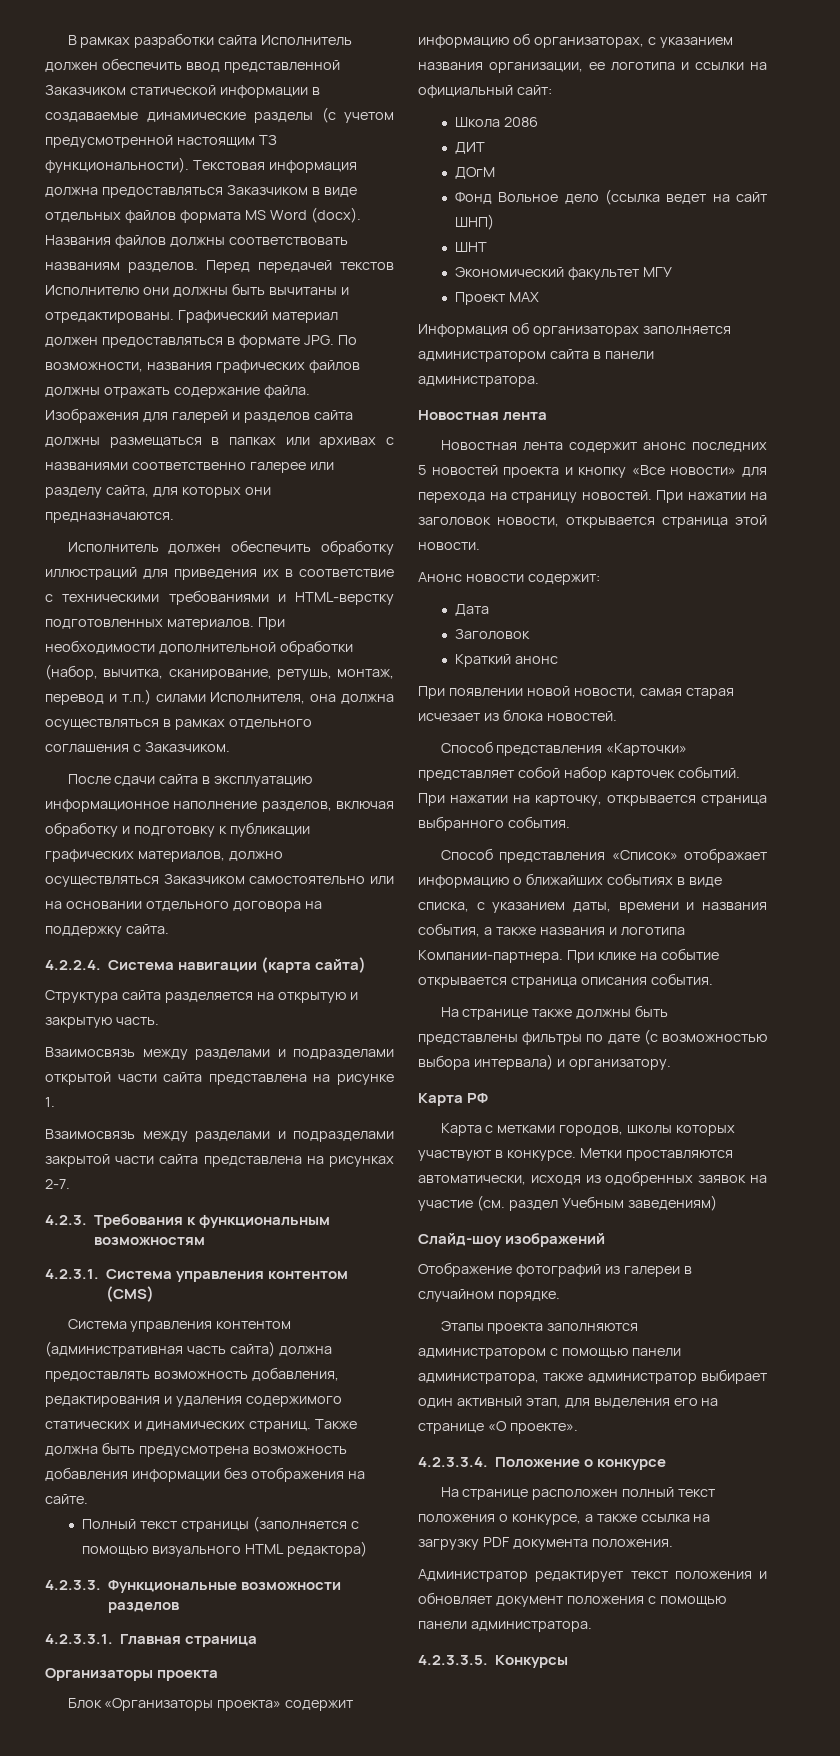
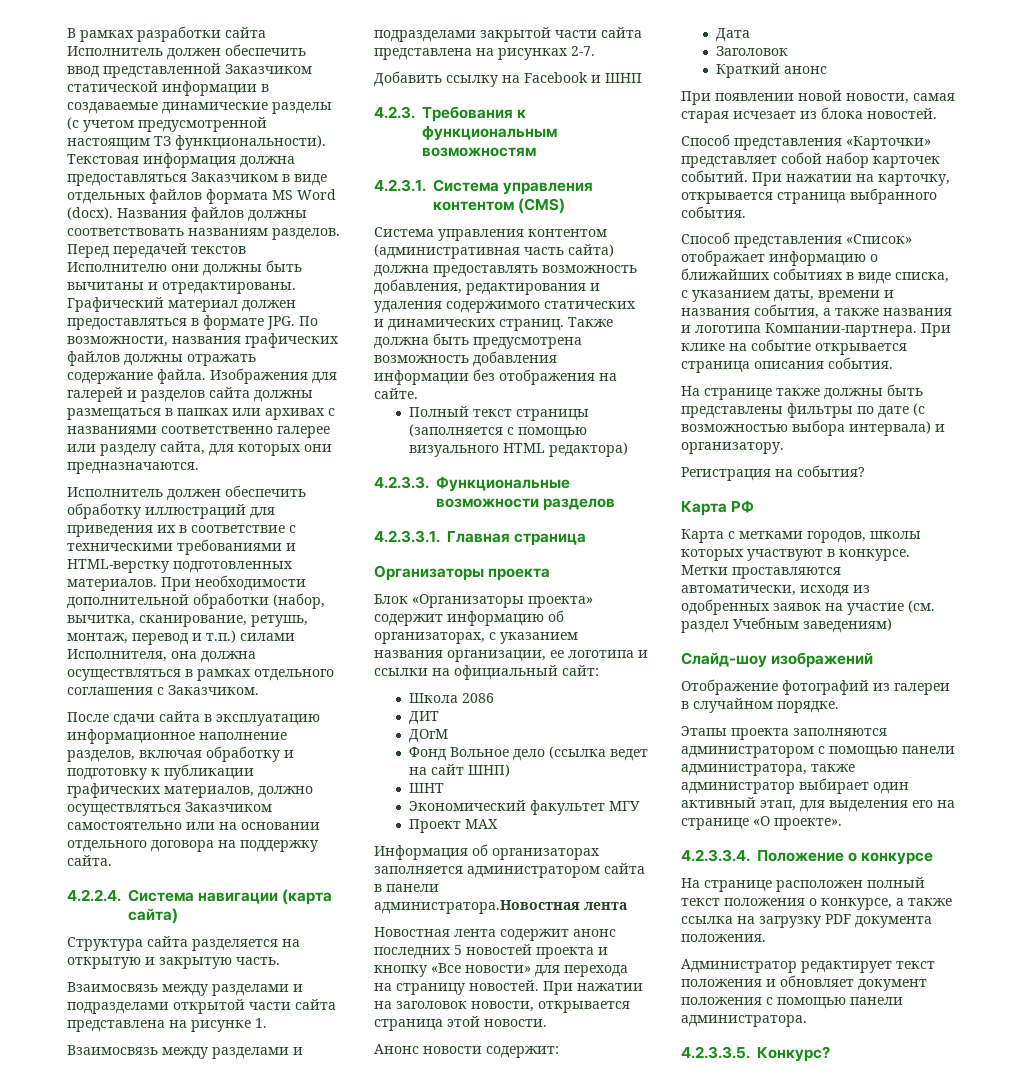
+ Добавить ссылку на Facebook и ШНП
- Информация об организаторах заполняется администратором сайта в панели администратора.
- Новостная лента
+ Информация об организаторах заполняется администратором сайта в панели администратора.Новостная лента
+ Регистрация на события?
- 4.2.3.3.5. Конкурсы
+ 4.2.3.3.5. Конкурс?

